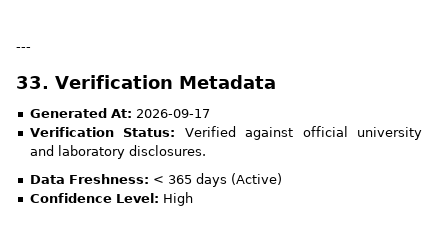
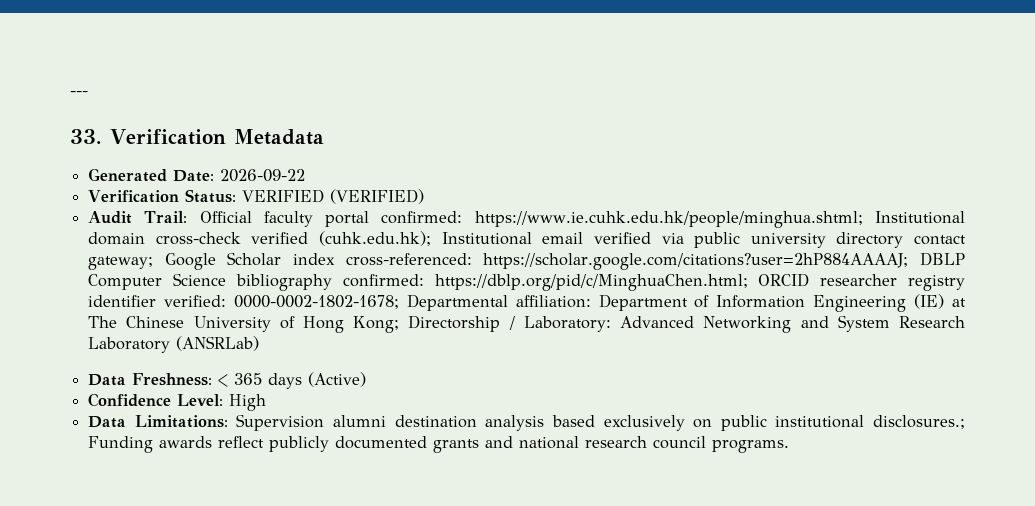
- Generated At: 2026-09-17
+ Generated Date: 2026-09-22
- Verification Status: Verified against official university and laboratory disclosures.
+ Verification Status: VERIFIED (VERIFIED)
+ Audit Trail: Official faculty portal confirmed: https://www.ie.cuhk.edu.hk/people/minghua.shtml; Institutional domain cross-check verified (cuhk.edu.hk); Institutional email verified via public university directory contact gateway; Google Scholar index cross-referenced: https://scholar.google.com/citations?user=2hP884AAAAJ; DBLP Computer Science bibliography confirmed: https://dblp.org/pid/c/MinghuaChen.html; ORCID researcher registry identifier verified: 0000-0002-1802-1678; Departmental affiliation: Department of Information Engineering (IE) at The Chinese University of Hong Kong; Directorship / Laboratory: Advanced Networking and System Research Laboratory (ANSRLab)
+ Data Limitations: Supervision alumni destination analysis based exclusively on public institutional disclosures.; Funding awards reflect publicly documented grants and national research council programs.

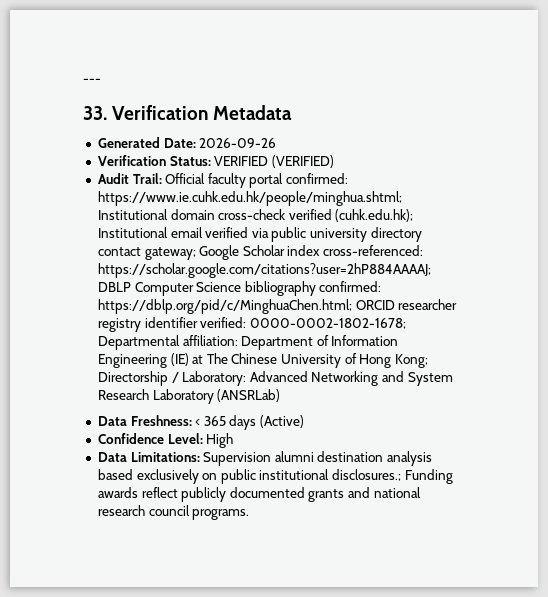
- Generated Date: 2026-09-22
+ Generated Date: 2026-09-26

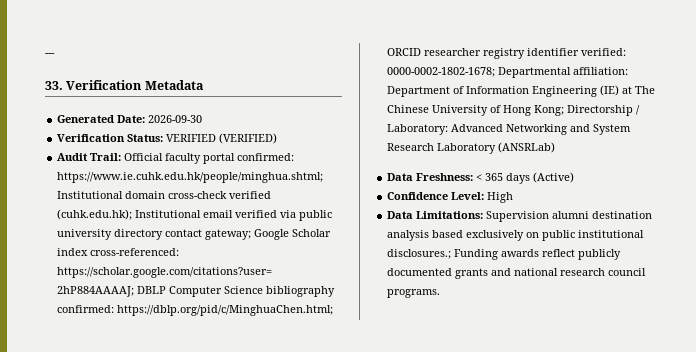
- Generated Date: 2026-09-26
+ Generated Date: 2026-09-30

